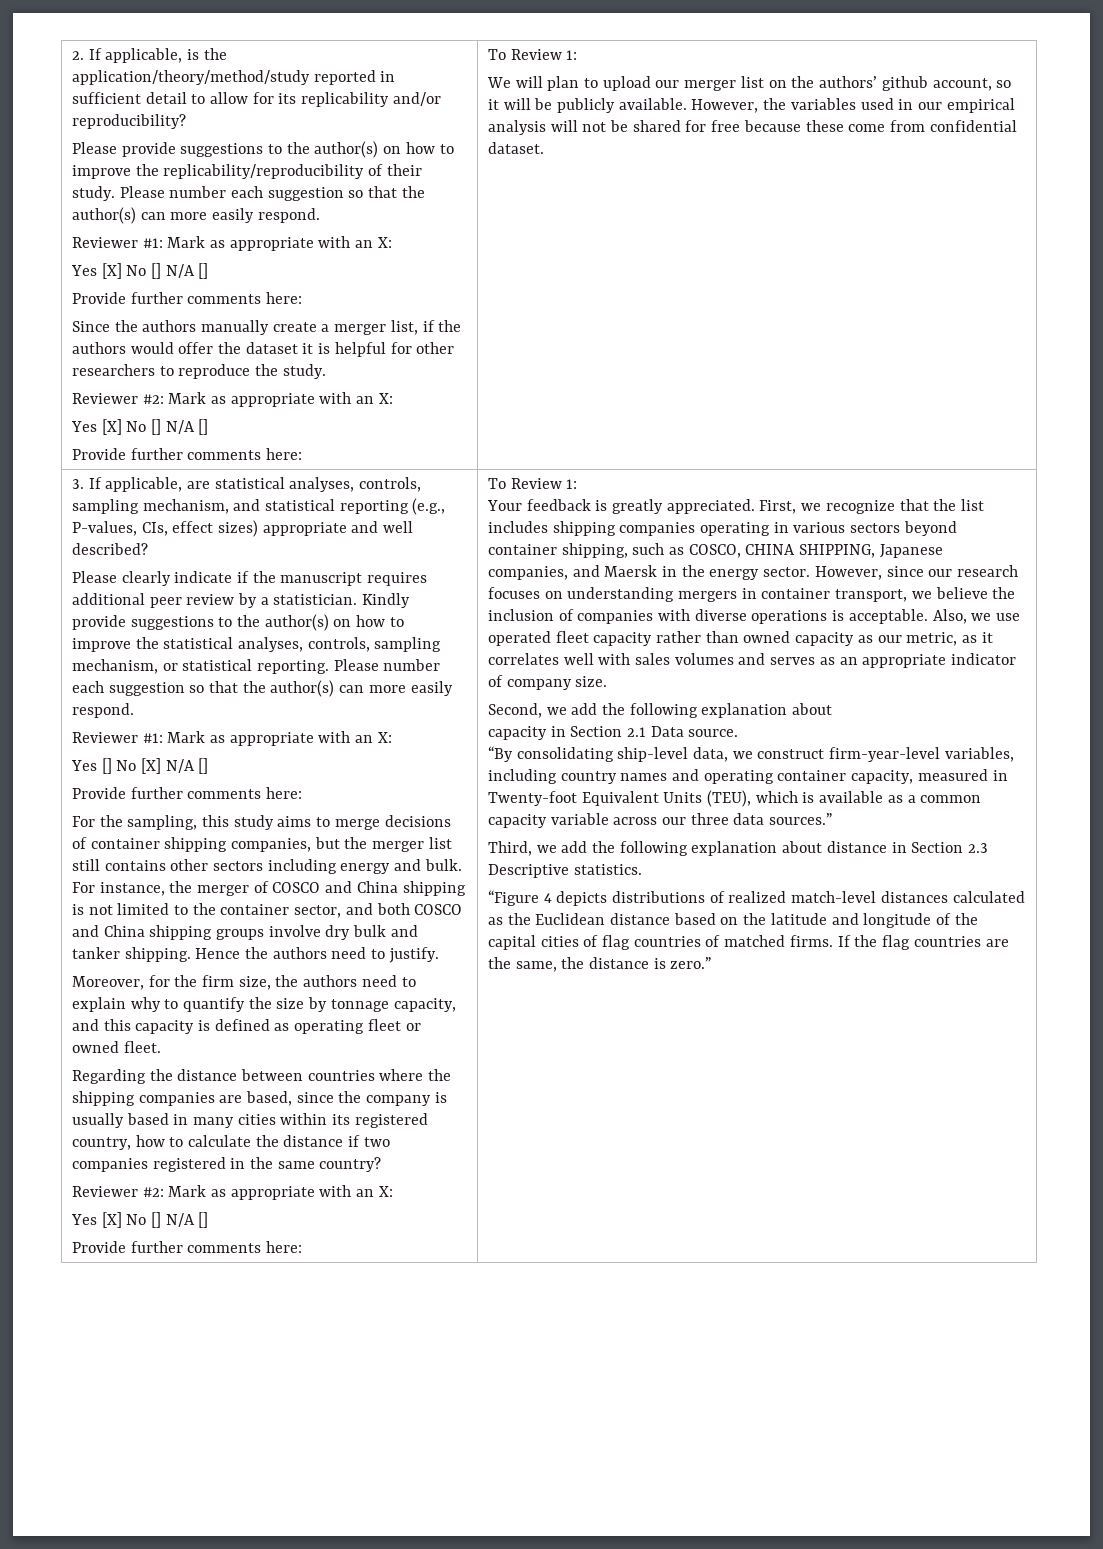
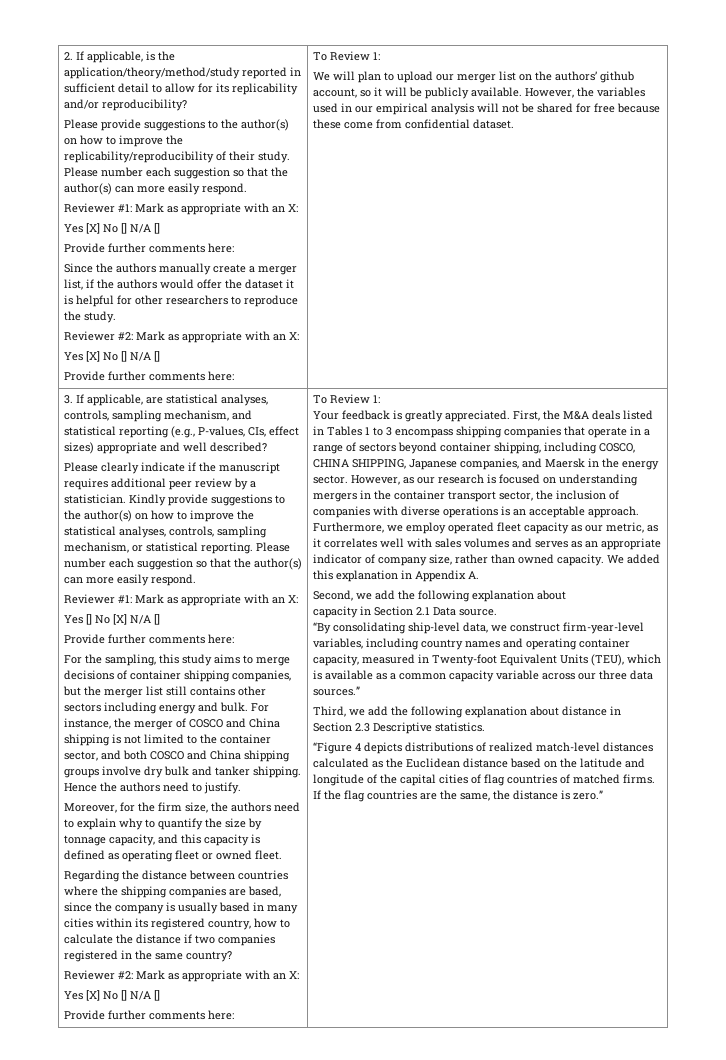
- First, we recognize that the list includes shipping companies operating in various sectors beyond container shipping, such as COSCO, CHINA SHIPPING, Japanese companies, and Maersk in the energy sector.
+ First, the M&A deals listed in Tables 1 to 3 encompass shipping companies that operate in a range of sectors beyond container shipping, including COSCO, CHINA SHIPPING, Japanese companies, and Maersk in the energy sector.
- However, since our research focuses on understanding mergers in container transport, we believe the inclusion of companies with diverse operations is acceptable. Also, we use operated fleet capacity rather than owned capacity as our metric, as it correlates well with sales volumes and serves as an appropriate indicator of company size.
+ However, as our research is focused on understanding mergers in the container transport sector, the inclusion of companies with diverse operations is an acceptable approach. Furthermore, we employ operated fleet capacity as our metric, as it correlates well with sales volumes and serves as an appropriate indicator of company size, rather than owned capacity. We added this explanation in Appendix A.

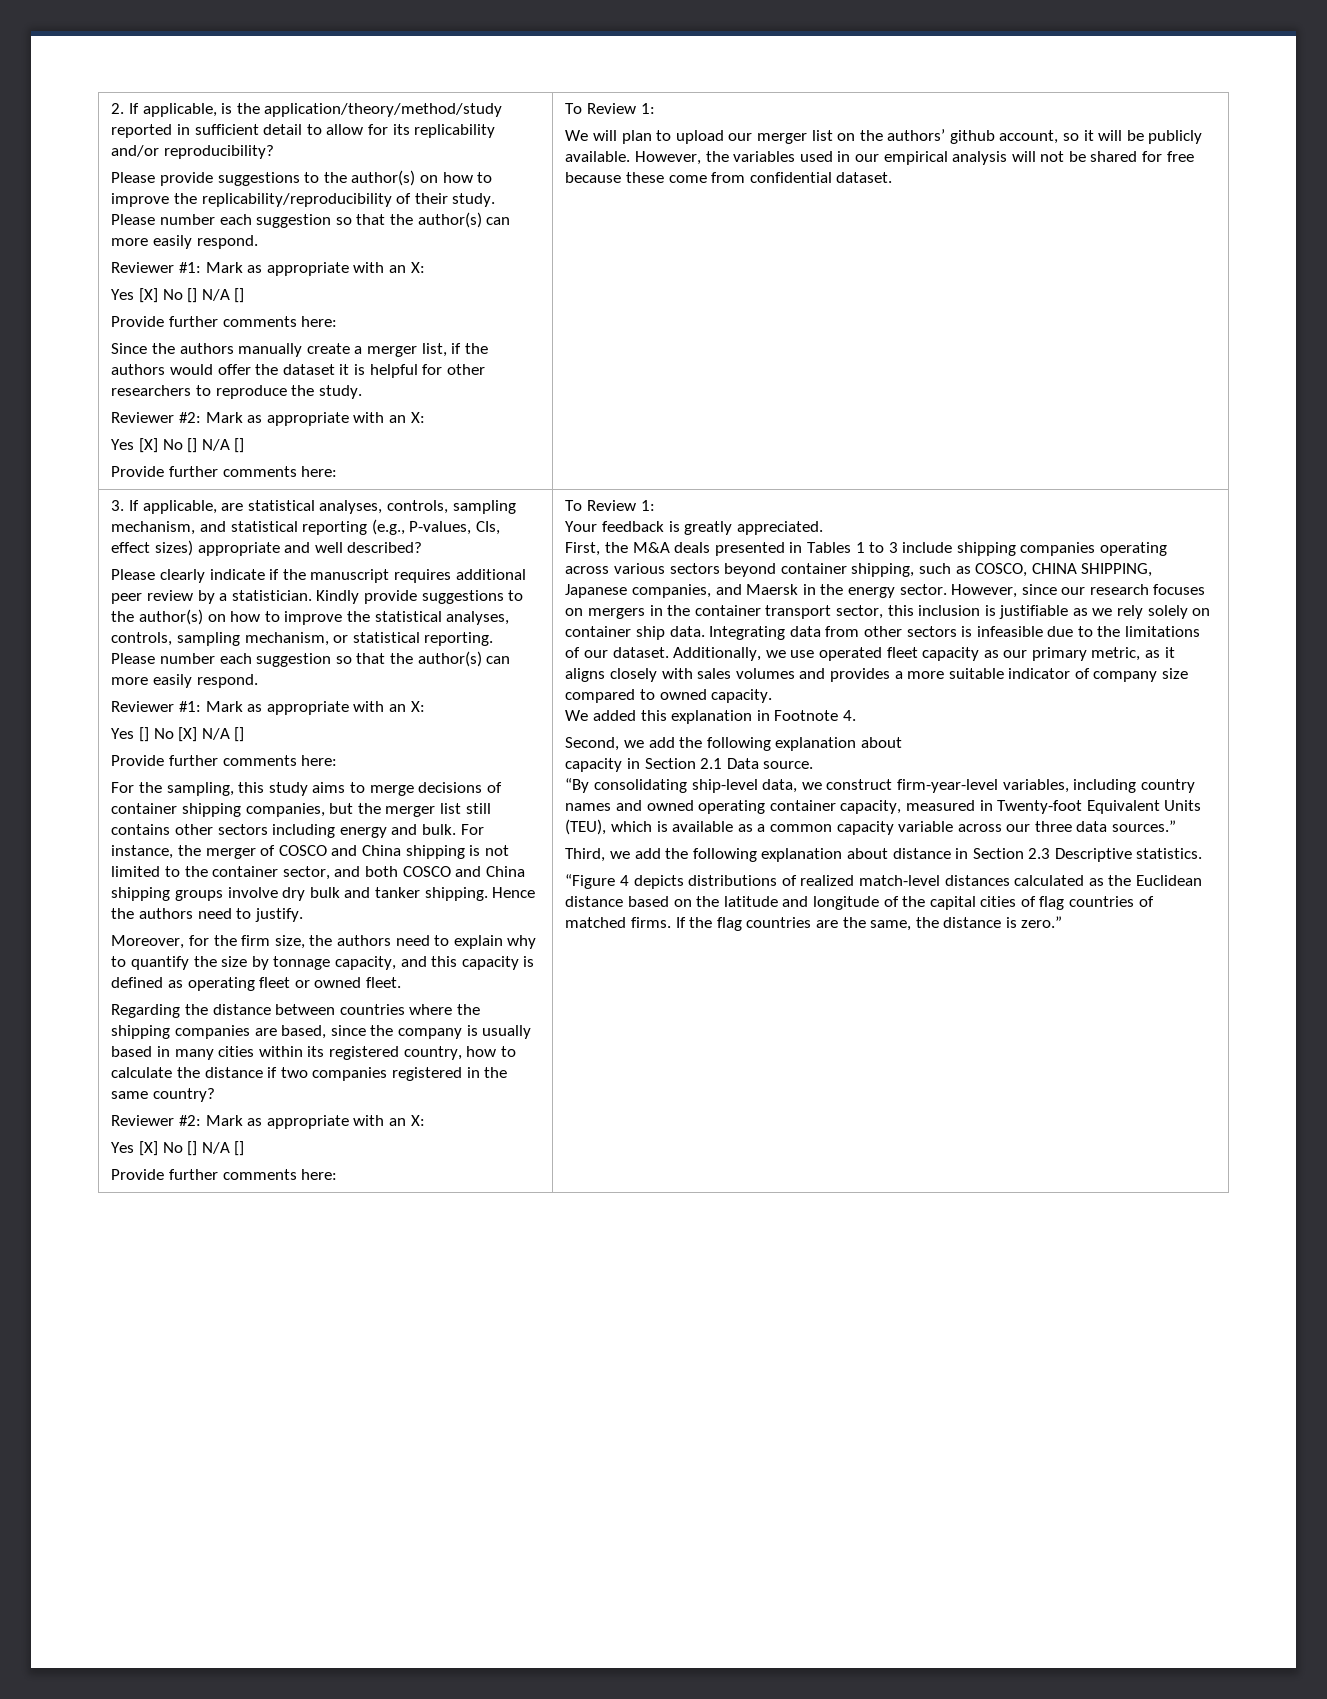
- Your feedback is greatly appreciated. First, the M&A deals listed in Tables 1 to 3 encompass shipping companies that operate in a range of sectors beyond container shipping, including COSCO, CHINA SHIPPING, Japanese companies, and Maersk in the energy sector.
+ Your feedback is greatly appreciated.
+ First, the M&A deals presented in Tables 1 to 3 include shipping companies operating across various sectors beyond container shipping, such as COSCO, CHINA SHIPPING, Japanese companies, and Maersk in the energy sector.
- However, as our research is focused on understanding mergers in the container transport sector, the inclusion of companies with diverse operations is an acceptable approach. Furthermore, we employ operated fleet capacity as our metric, as it correlates well with sales volumes and serves as an appropriate indicator of company size, rather than owned capacity. We added this explanation in Appendix A.
+ However, since our research focuses on mergers in the container transport sector, this inclusion is justifiable as we rely solely on container ship data. Integrating data from other sectors is infeasible due to the limitations of our dataset. Additionally, we use operated fleet capacity as our primary metric, as it aligns closely with sales volumes and provides a more suitable indicator of company size compared to owned capacity.
+ We added this explanation in Footnote 4.
- “By consolidating ship-level data, we construct firm-year-level variables, including country names and operating container capacity, measured in Twenty-foot Equivalent Units (TEU), which is available as a common capacity variable across our three data sources.”
+ “By consolidating ship-level data, we construct firm-year-level variables, including country names and owned operating container capacity, measured in Twenty-foot Equivalent Units (TEU), which is available as a common capacity variable across our three data sources.”

